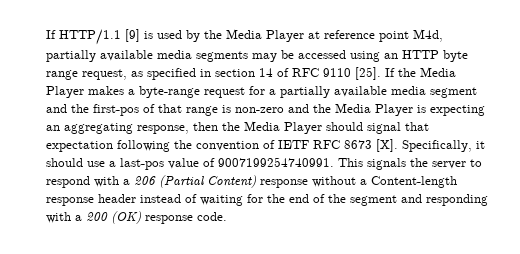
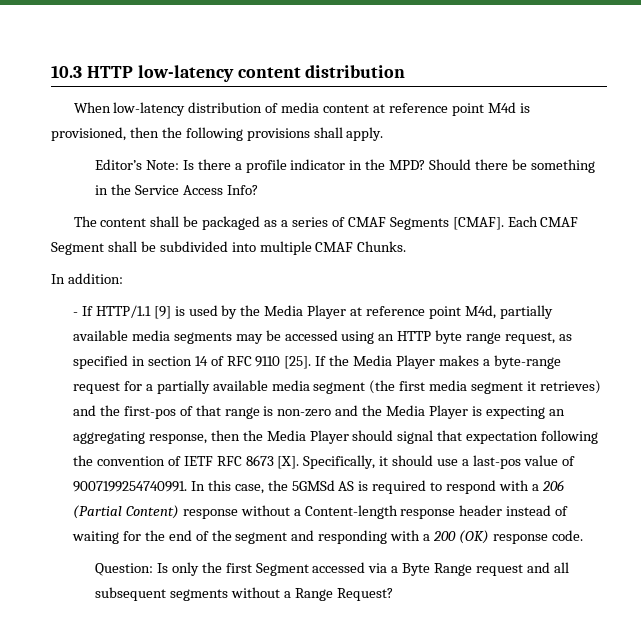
- If HTTP/1.1 [9] is used by the Media Player at reference point M4d, partially available media segments may be accessed using an HTTP byte range request, as specified in section 14 of RFC 9110 [25].
+ 10.3 HTTP low-latency content distribution
+ When low-latency distribution of media content at reference point M4d is provisioned, then the following provisions shall apply.
+ Editor’s Note: Is there a profile indicator in the MPD? Should there be something in the Service Access Info?
+ The content shall be packaged as a series of CMAF Segments [CMAF]. Each CMAF Segment shall be subdivided into multiple CMAF Chunks.
+ In addition:
+ - If HTTP/1.1 [9] is used by the Media Player at reference point M4d, partially available media segments may be accessed using an HTTP byte range request, as specified in section 14 of RFC 9110 [25].
- If the Media Player makes a byte-range request for a partially available media segment and the first-pos of that range is non-zero and the Media Player is expecting an aggregating response, then the Media Player should signal that expectation following the convention of IETF RFC 8673 [X]. Specifically, it should use a last-pos value of 9007199254740991.
+ If the Media Player makes a byte-range request for a partially available media segment (the first media segment it retrieves) and the first-pos of that range is non-zero and the Media Player is expecting an aggregating response, then the Media Player should signal that expectation following the convention of IETF RFC 8673 [X]. Specifically, it should use a last-pos value of 9007199254740991.
- This signals the server to respond with a 206 (Partial Content) response without a Content-length response header instead of waiting for the end of the segment and responding with a 200 (OK) response code.
+ In this case, the 5GMSd AS is required to respond with a 206 (Partial Content) response without a Content-length response header instead of waiting for the end of the segment and responding with a 200 (OK) response code.
+ Question: Is only the first Segment accessed via a Byte Range request and all subsequent segments without a Range Request?

